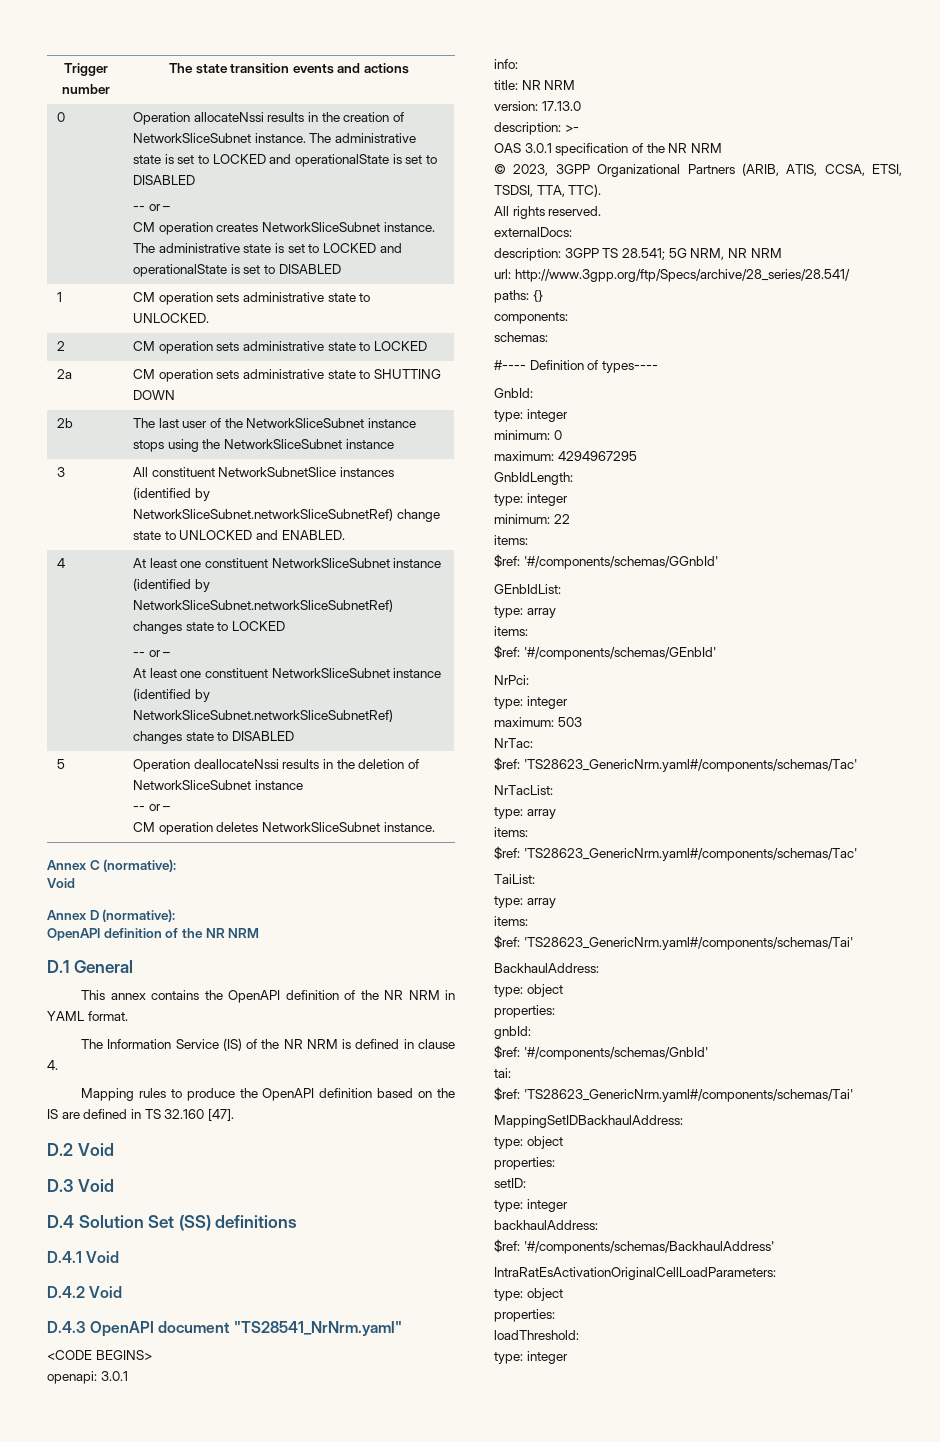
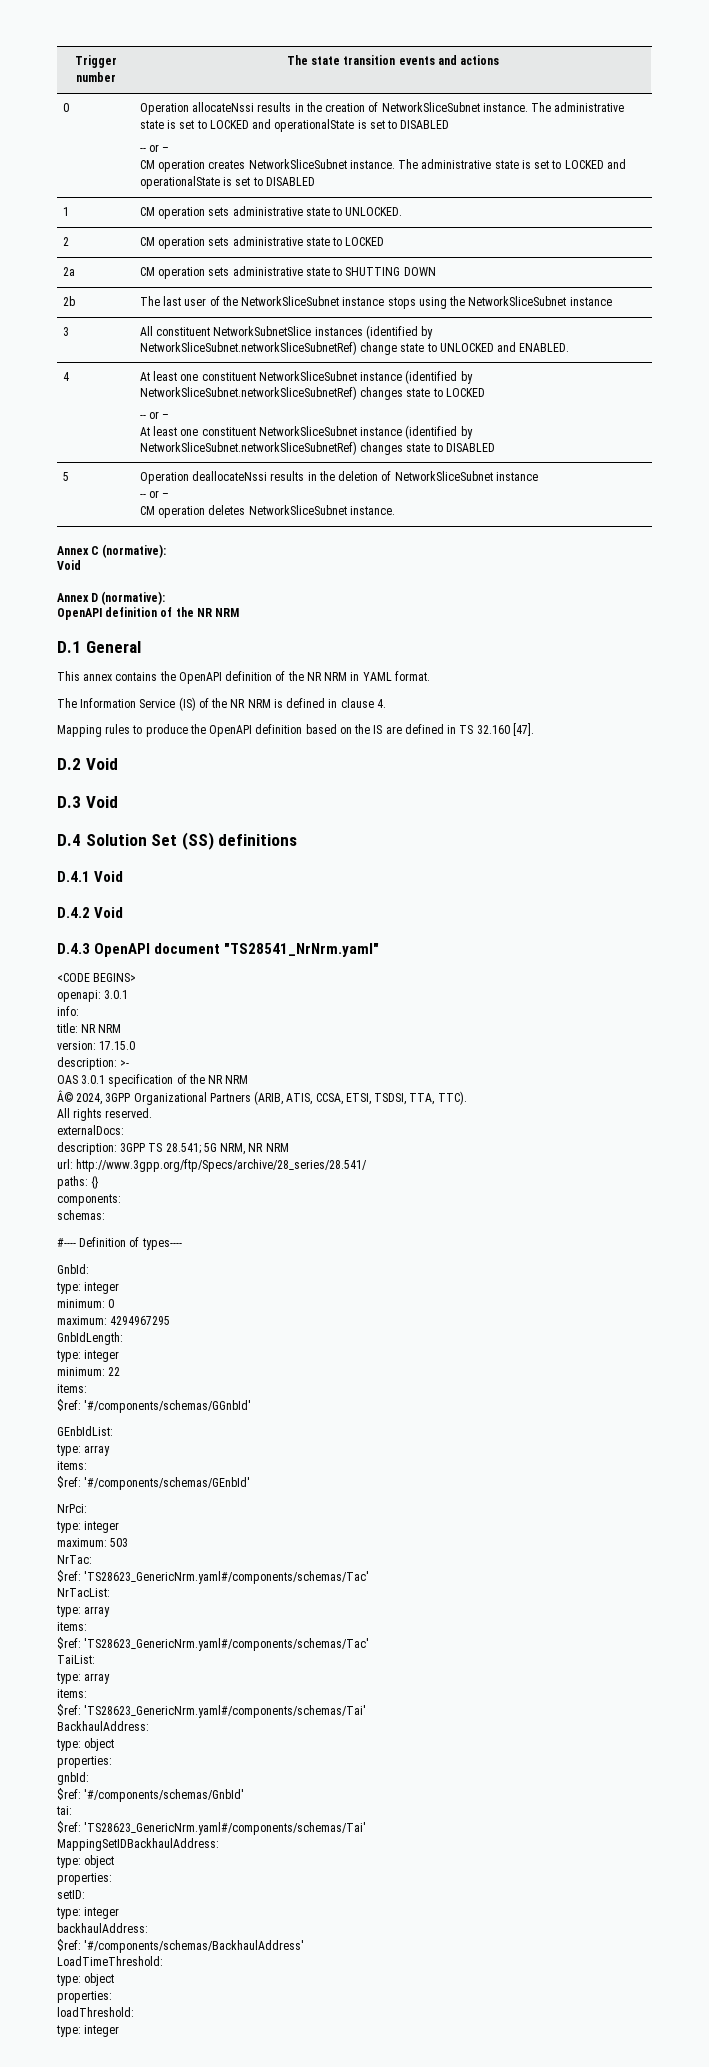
- version: 17.13.0
+ version: 17.15.0
- © 2023, 3GPP Organizational Partners (ARIB, ATIS, CCSA, ETSI, TSDSI, TTA, TTC).
+ Â© 2024, 3GPP Organizational Partners (ARIB, ATIS, CCSA, ETSI, TSDSI, TTA, TTC).
- IntraRatEsActivationOriginalCellLoadParameters:
+ LoadTimeThreshold:

